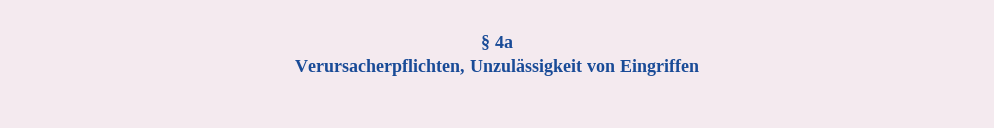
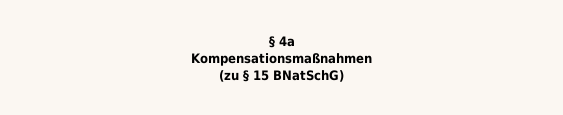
- Verursacherpflichten, Unzulässigkeit von Eingriffen
+ Kompensationsmaßnahmen
+ (zu § 15 BNatSchG)

